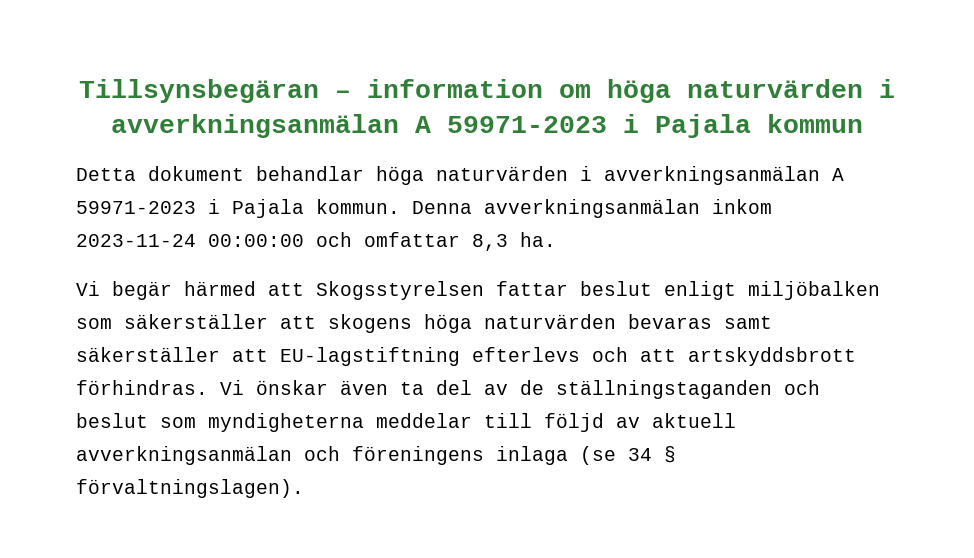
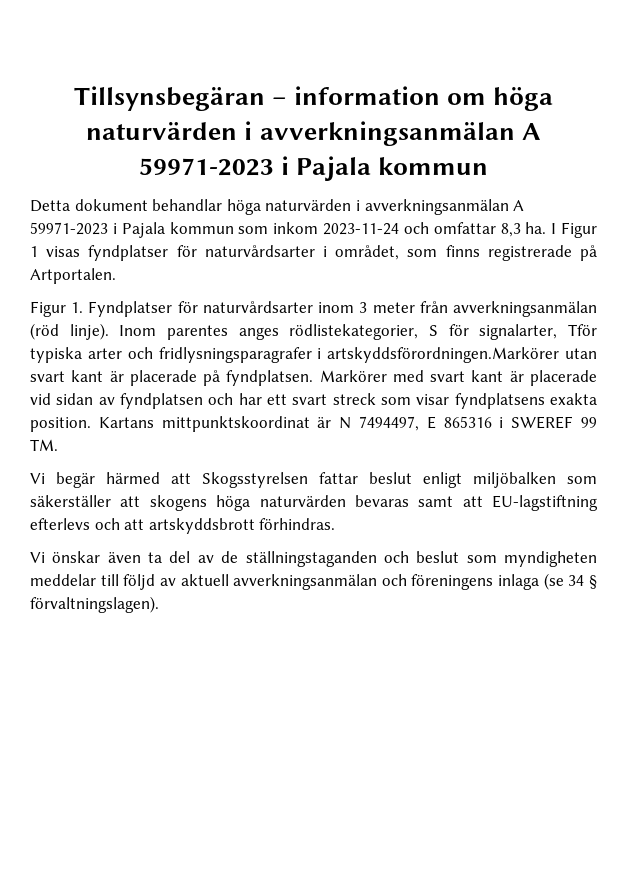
- Detta dokument behandlar höga naturvärden i avverkningsanmälan A 59971-2023 i Pajala kommun. Denna avverkningsanmälan inkom 2023-11-24 00:00:00 och omfattar 8,3 ha.
+ Detta dokument behandlar höga naturvärden i avverkningsanmälan A 59971-2023 i Pajala kommun som inkom 2023-11-24 och omfattar 8,3 ha. I Figur 1 visas fyndplatser för naturvårdsarter i området, som finns registrerade på Artportalen.
+ Figur 1. Fyndplatser för naturvårdsarter inom 3 meter från avverkningsanmälan (röd linje). Inom parentes anges rödlistekategorier, S för signalarter, Tför typiska arter och fridlysningsparagrafer i artskyddsförordningen.Markörer utan svart kant är placerade på fyndplatsen. Markörer med svart kant är placerade vid sidan av fyndplatsen och har ett svart streck som visar fyndplatsens exakta position. Kartans mittpunktskoordinat är N 7494497, E 865316 i SWEREF 99 TM.
- Vi begär härmed att Skogsstyrelsen fattar beslut enligt miljöbalken som säkerställer att skogens höga naturvärden bevaras samt säkerställer att EU-lagstiftning efterlevs och att artskyddsbrott förhindras. Vi önskar även ta del av de ställningstaganden och beslut som myndigheterna meddelar till följd av aktuell avverkningsanmälan och föreningens inlaga (se 34 § förvaltningslagen).
+ Vi begär härmed att Skogsstyrelsen fattar beslut enligt miljöbalken som säkerställer att skogens höga naturvärden bevaras samt att EU-lagstiftning efterlevs och att artskyddsbrott förhindras.
+ Vi önskar även ta del av de ställningstaganden och beslut som myndigheten meddelar till följd av aktuell avverkningsanmälan och föreningens inlaga (se 34 § förvaltningslagen).

